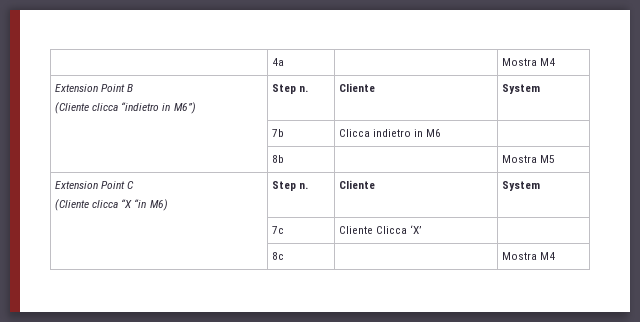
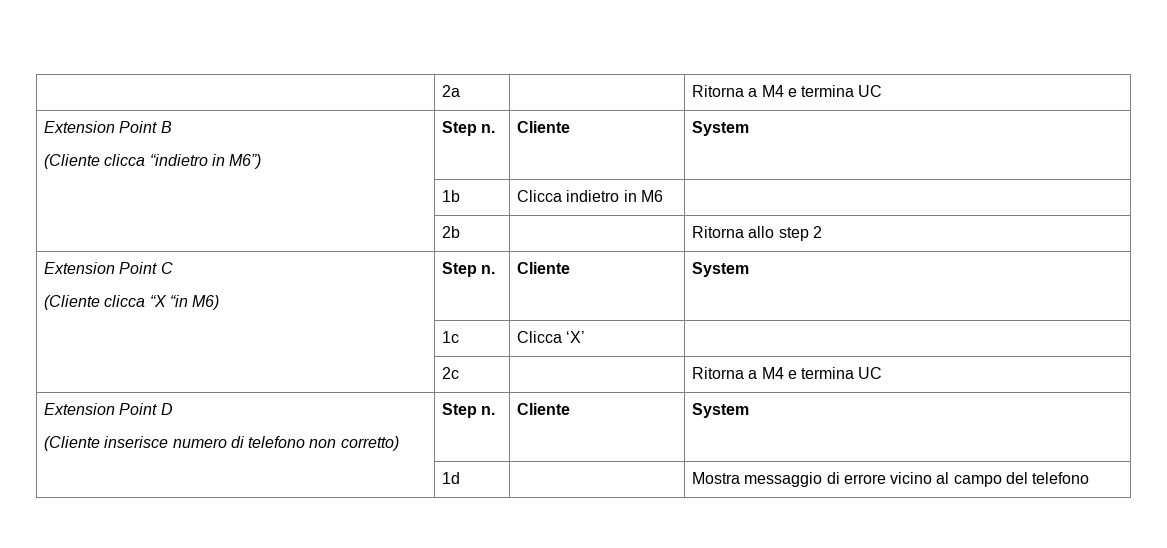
- | 4a | | Mostra M4
+ | 2a | | Ritorna a M4 e termina UC
- | 7b | Clicca indietro in M6 |
+ | 1b | Clicca indietro in M6 |
- | 8b | | Mostra M5
+ | 2b | | Ritorna allo step 2
- | 7c | Cliente Clicca ‘X’ |
+ | 1c | Clicca ‘X’ |
- | 8c | | Mostra M4
+ | 2c | | Ritorna a M4 e termina UC
+ Extension Point D
+ (Cliente inserisce numero di telefono non corretto) | Step n. | Cliente | System
+ | 1d | | Mostra messaggio di errore vicino al campo del telefono

